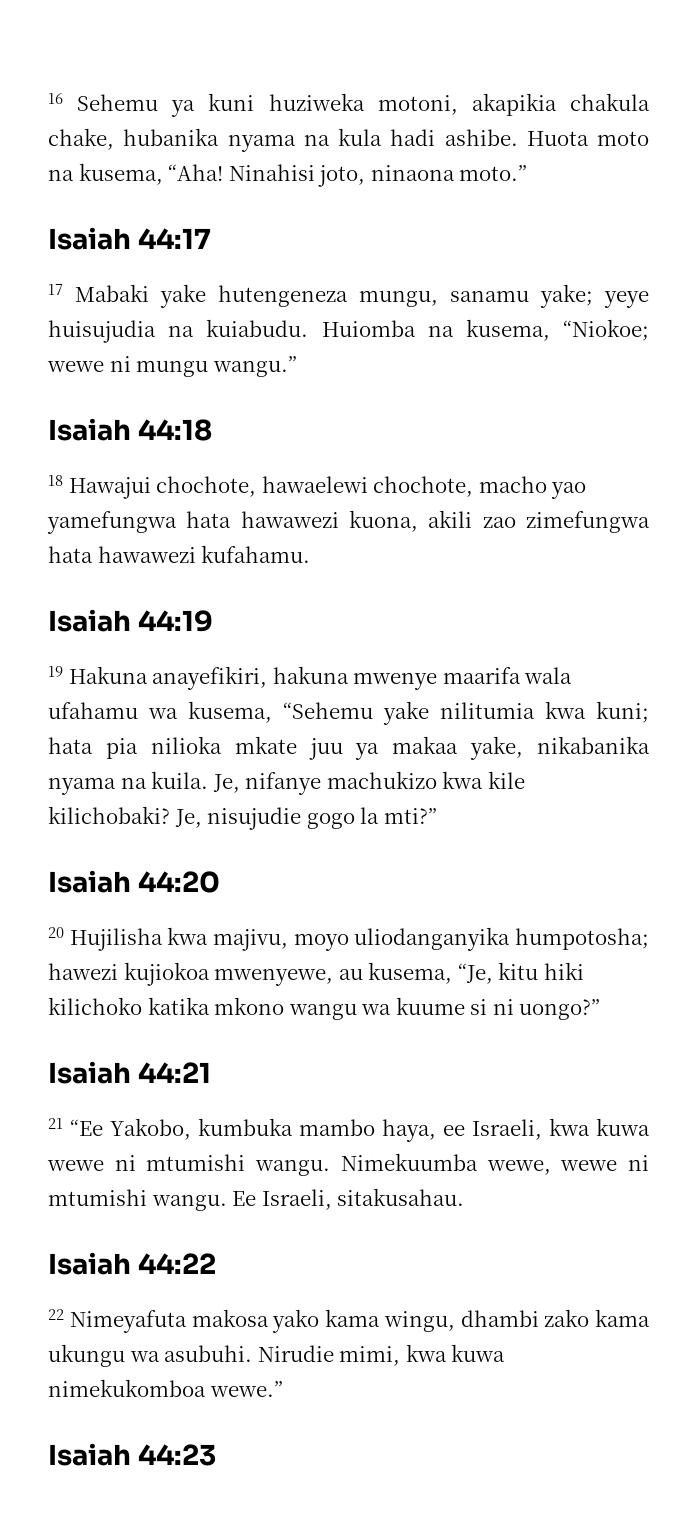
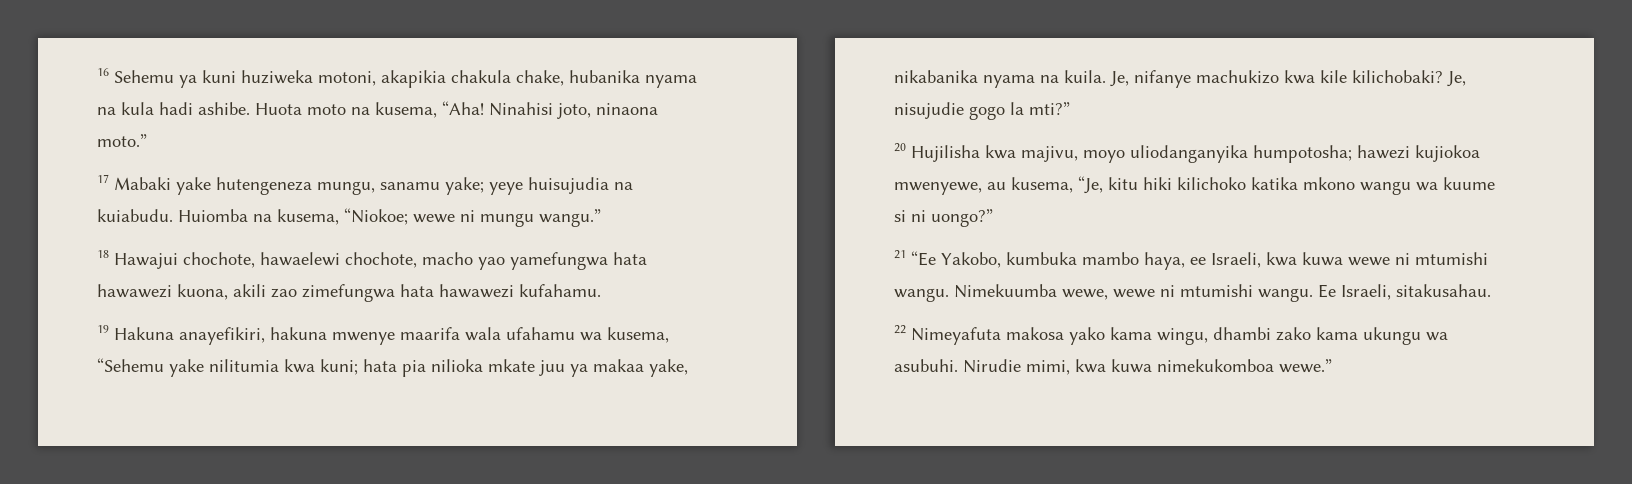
- Isaiah 44:17
- Isaiah 44:18
- Isaiah 44:19
- Isaiah 44:20
- Isaiah 44:21
- Isaiah 44:22
- Isaiah 44:23

